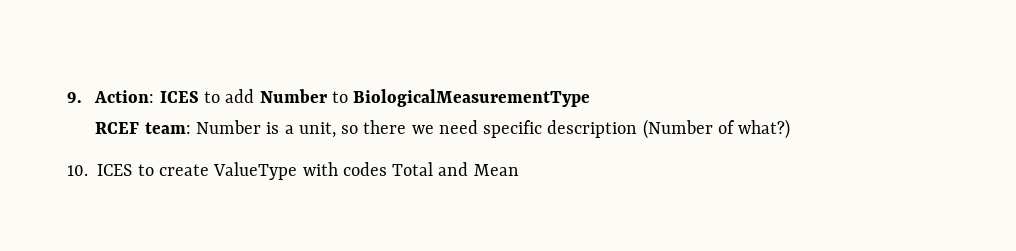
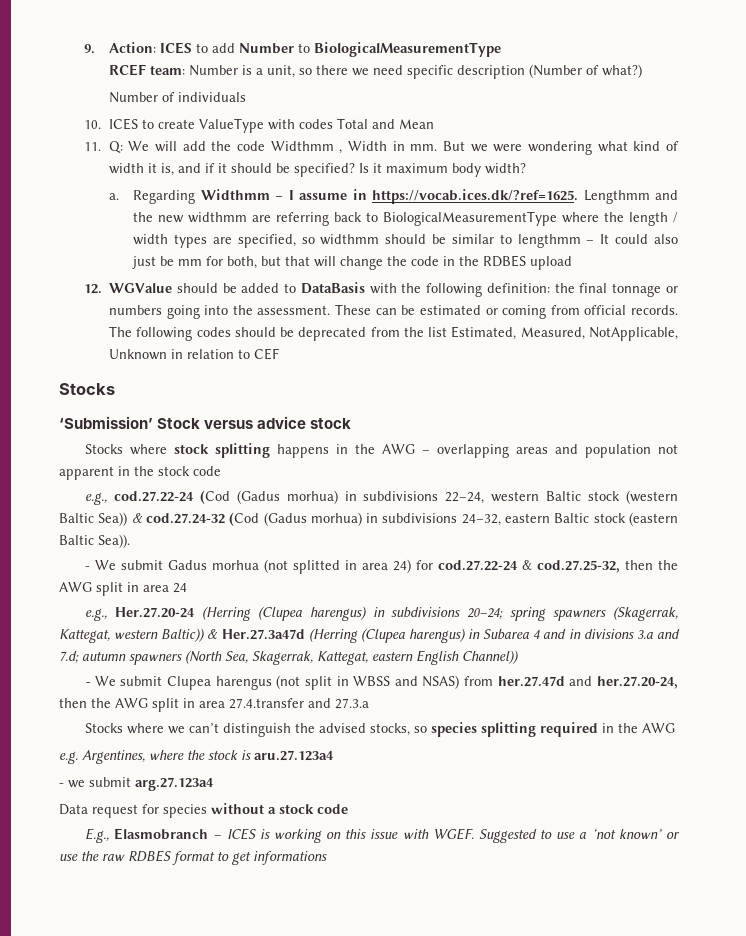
+ Number of individuals
+ 11. Q: We will add the code Widthmm , Width in mm. But we were wondering what kind of width it is, and if it should be specified? Is it maximum body width?
+ a. Regarding Widthmm – I assume in https://vocab.ices.dk/?ref=1625. Lengthmm and the new widthmm are referring back to BiologicalMeasurementType where the length / width types are specified, so widthmm should be similar to lengthmm – It could also just be mm for both, but that will change the code in the RDBES upload
+ 12. WGValue should be added to DataBasis with the following definition: the final tonnage or numbers going into the assessment. These can be estimated or coming from official records. The following codes should be deprecated from the list Estimated, Measured, NotApplicable, Unknown in relation to CEF
+ Stocks
+ ‘Submission’ Stock versus advice stock
+ Stocks where stock splitting happens in the AWG – overlapping areas and population not apparent in the stock code
+ e.g., cod.27.22-24 (Cod (Gadus morhua) in subdivisions 22–24, western Baltic stock (western Baltic Sea)) & cod.27.24-32 (Cod (Gadus morhua) in subdivisions 24–32, eastern Baltic stock (eastern Baltic Sea)).
+ - We submit Gadus morhua (not splitted in area 24) for cod.27.22-24 & cod.27.25-32, then the AWG split in area 24
+ e.g., Her.27.20-24 (Herring (Clupea harengus) in subdivisions 20–24; spring spawners (Skagerrak, Kattegat, western Baltic)) & Her.27.3a47d (Herring (Clupea harengus) in Subarea 4 and in divisions 3.a and 7.d; autumn spawners (North Sea, Skagerrak, Kattegat, eastern English Channel))
+ - We submit Clupea harengus (not split in WBSS and NSAS) from her.27.47d and her.27.20-24, then the AWG split in area 27.4.transfer and 27.3.a
+ Stocks where we can’t distinguish the advised stocks, so species splitting required in the AWG
+ e.g. Argentines, where the stock is aru.27.123a4
+ - we submit arg.27.123a4
+ Data request for species without a stock code
+ E.g., Elasmobranch – ICES is working on this issue with WGEF. Suggested to use a ‘not known’ or use the raw RDBES format to get informations

